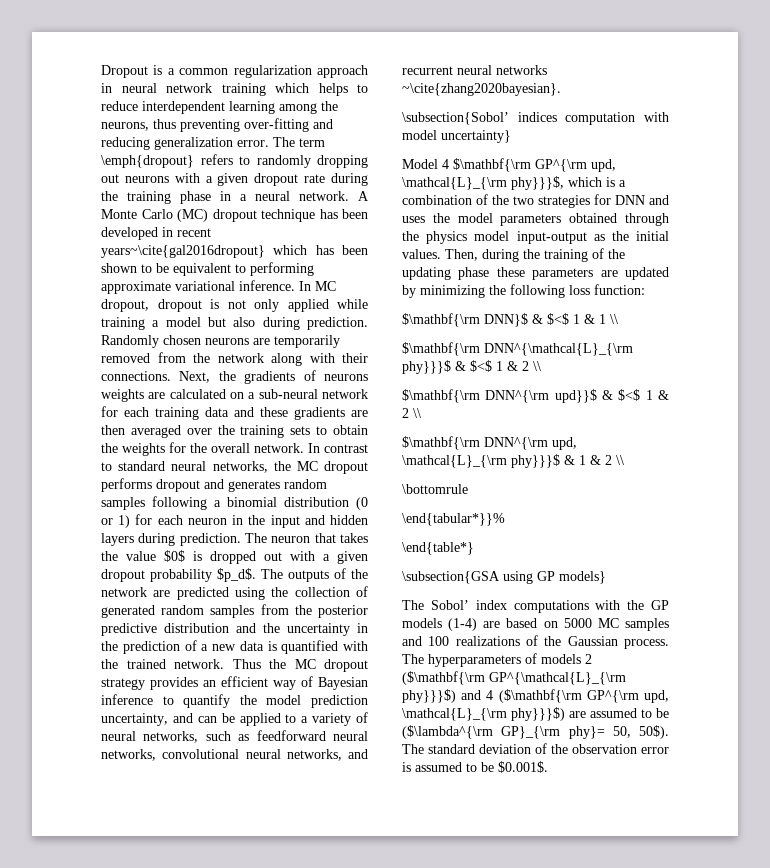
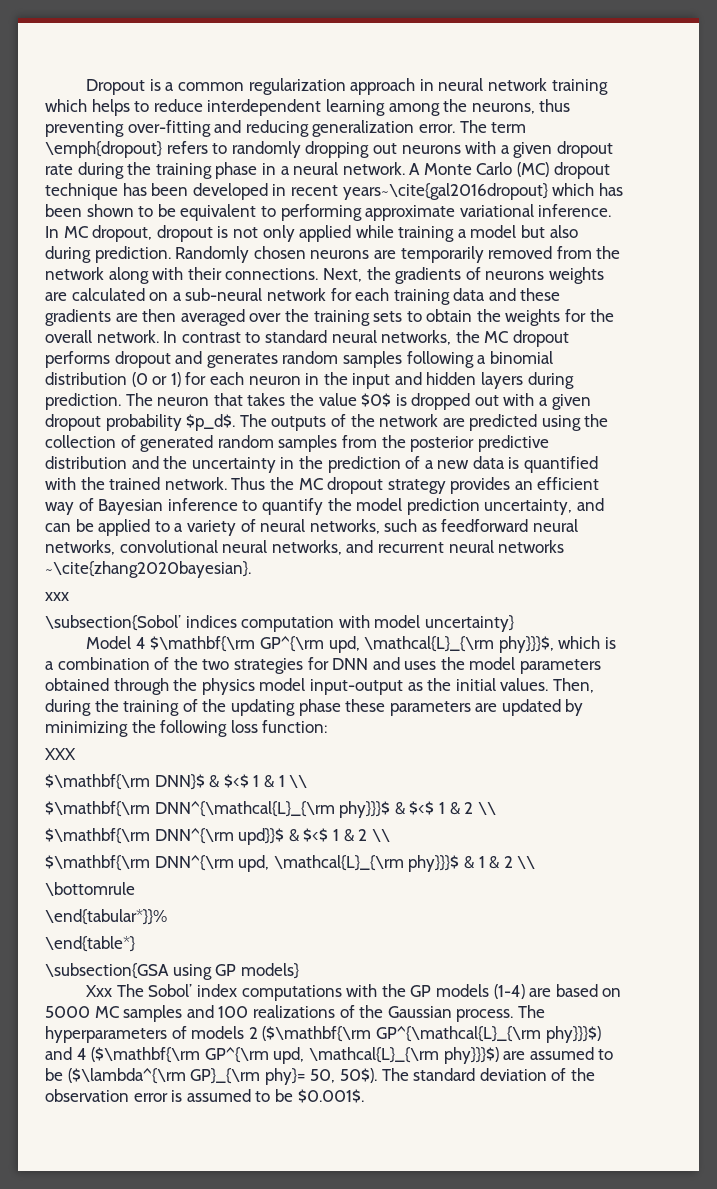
+ xxx
+ XXX
- The Sobol’ index computations with the GP models (1-4) are based on 5000 MC samples and 100 realizations of the Gaussian process.
+ Xxx The Sobol’ index computations with the GP models (1-4) are based on 5000 MC samples and 100 realizations of the Gaussian process.

